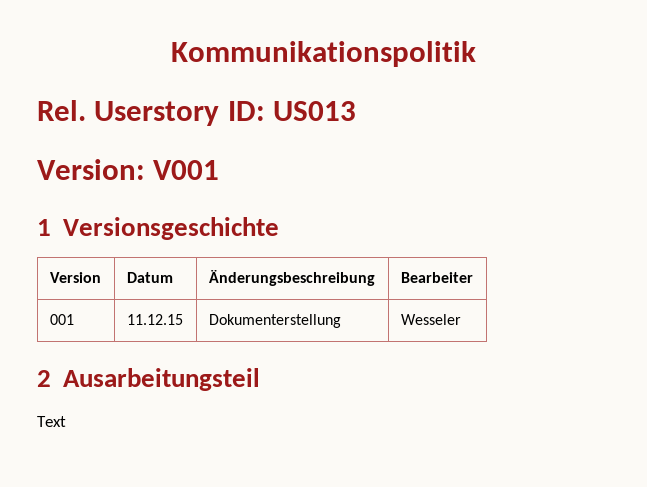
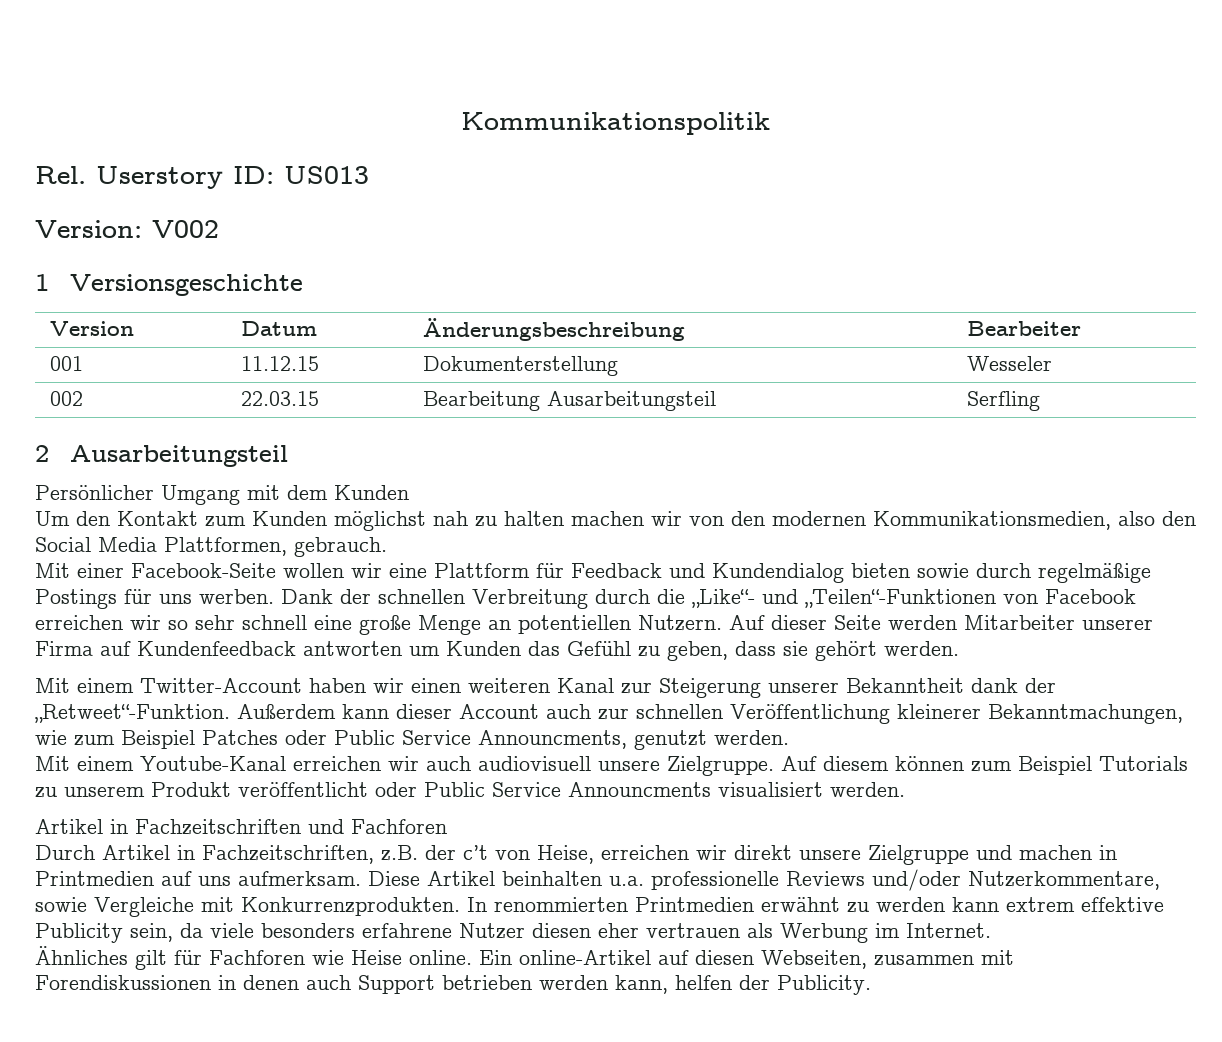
- Version: V001
+ Version: V002
+ 002 | 22.03.15 | Bearbeitung Ausarbeitungsteil | Serfling
  2 Ausarbeitungsteil
- Text
+ Persönlicher Umgang mit dem Kunden
+ Um den Kontakt zum Kunden möglichst nah zu halten machen wir von den modernen Kommunikationsmedien, also den Social Media Plattformen, gebrauch.
+ Mit einer Facebook-Seite wollen wir eine Plattform für Feedback und Kundendialog bieten sowie durch regelmäßige Postings für uns werben. Dank der schnellen Verbreitung durch die „Like“- und „Teilen“-Funktionen von Facebook erreichen wir so sehr schnell eine große Menge an potentiellen Nutzern. Auf dieser Seite werden Mitarbeiter unserer Firma auf Kundenfeedback antworten um Kunden das Gefühl zu geben, dass sie gehört werden.
+ Mit einem Twitter-Account haben wir einen weiteren Kanal zur Steigerung unserer Bekanntheit dank der „Retweet“-Funktion. Außerdem kann dieser Account auch zur schnellen Veröffentlichung kleinerer Bekanntmachungen, wie zum Beispiel Patches oder Public Service Announcments, genutzt werden.
+ Mit einem Youtube-Kanal erreichen wir auch audiovisuell unsere Zielgruppe. Auf diesem können zum Beispiel Tutorials zu unserem Produkt veröffentlicht oder Public Service Announcments visualisiert werden.
+ Artikel in Fachzeitschriften und Fachforen
+ Durch Artikel in Fachzeitschriften, z.B. der c’t von Heise, erreichen wir direkt unsere Zielgruppe und machen in Printmedien auf uns aufmerksam. Diese Artikel beinhalten u.a. professionelle Reviews und/oder Nutzerkommentare, sowie Vergleiche mit Konkurrenzprodukten. In renommierten Printmedien erwähnt zu werden kann extrem effektive Publicity sein, da viele besonders erfahrene Nutzer diesen eher vertrauen als Werbung im Internet.
+ Ähnliches gilt für Fachforen wie Heise online. Ein online-Artikel auf diesen Webseiten, zusammen mit Forendiskussionen in denen auch Support betrieben werden kann, helfen der Publicity.

